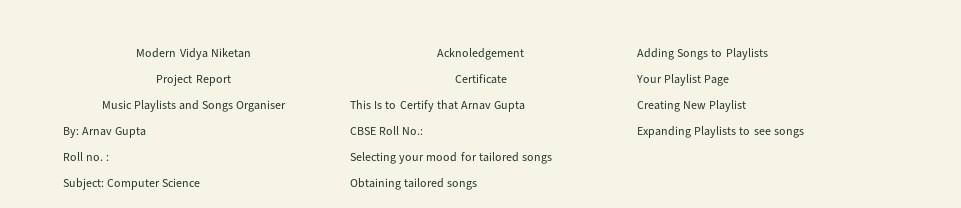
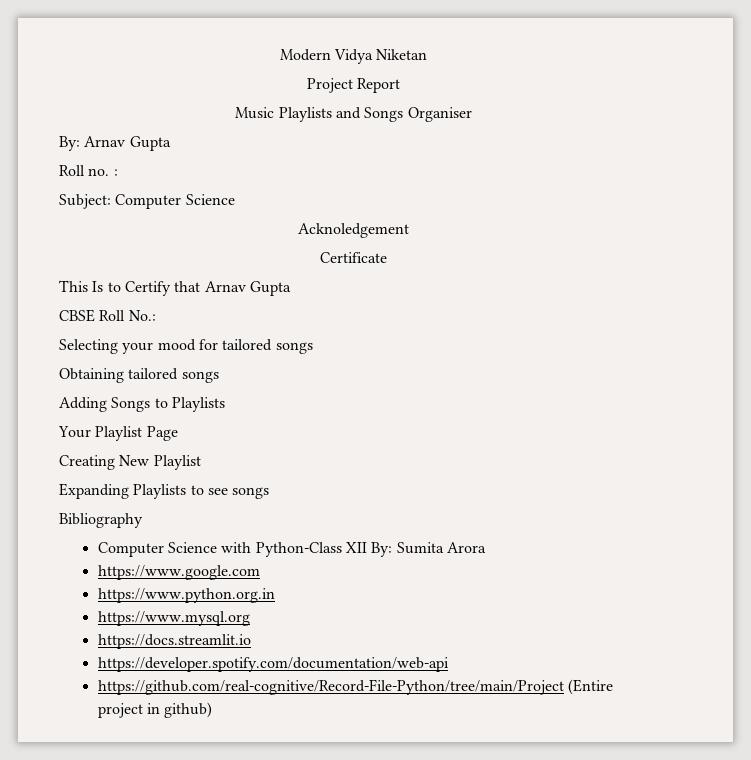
+ Bibliography
+ Computer Science with Python-Class XII By: Sumita Arora
+ https://www.google.com
+ https://www.python.org.in
+ https://www.mysql.org
+ https://docs.streamlit.io
+ https://developer.spotify.com/documentation/web-api
+ https://github.com/real-cognitive/Record-File-Python/tree/main/Project (Entire project in github)

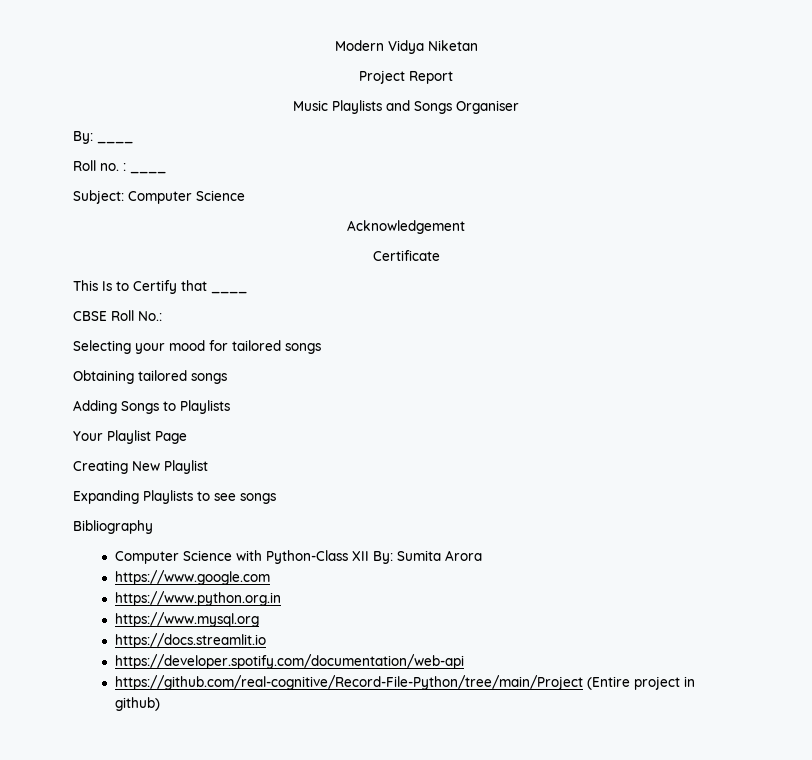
- By: Arnav Gupta
+ By: ____
- Roll no. :
+ Roll no. : ____
- Acknoledgement
+ Acknowledgement
- This Is to Certify that Arnav Gupta
+ This Is to Certify that ____

